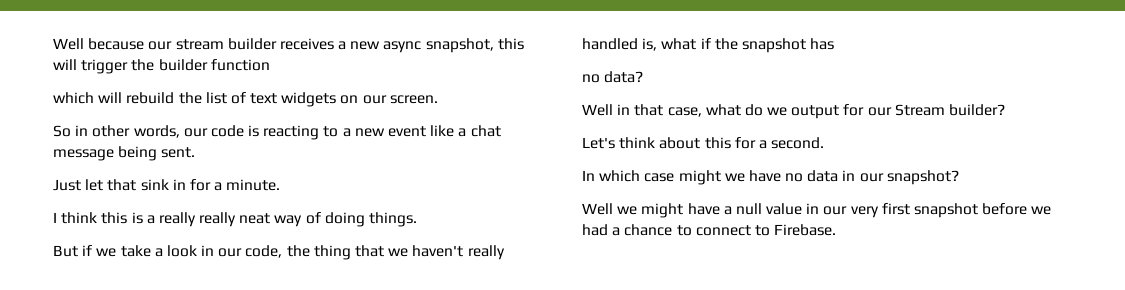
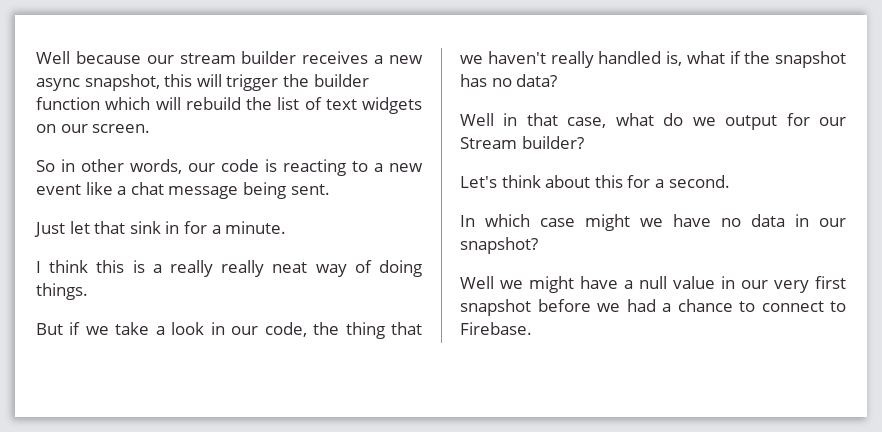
- Well because our stream builder receives a new async snapshot, this will trigger the builder function
- which will rebuild the list of text widgets on our screen.
+ Well because our stream builder receives a new async snapshot, this will trigger the builder function which will rebuild the list of text widgets on our screen.
- But if we take a look in our code, the thing that we haven't really handled is, what if the snapshot has
- no data?
+ But if we take a look in our code, the thing that we haven't really handled is, what if the snapshot has no data?

